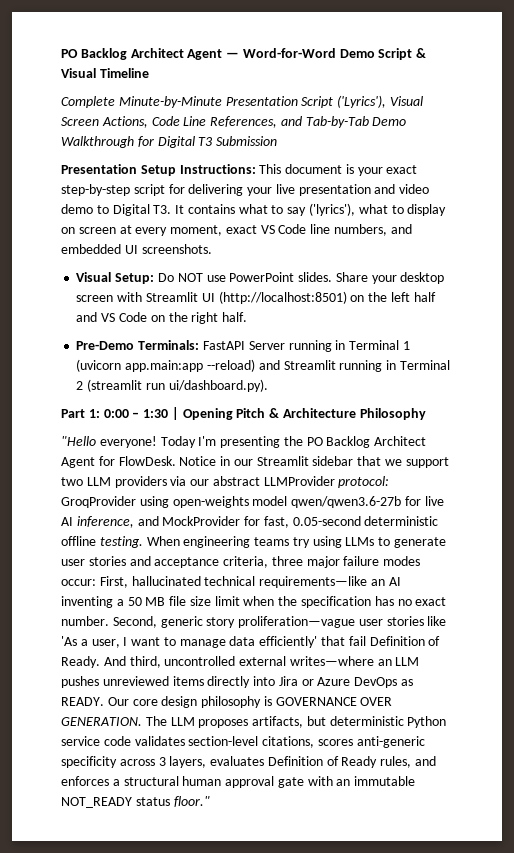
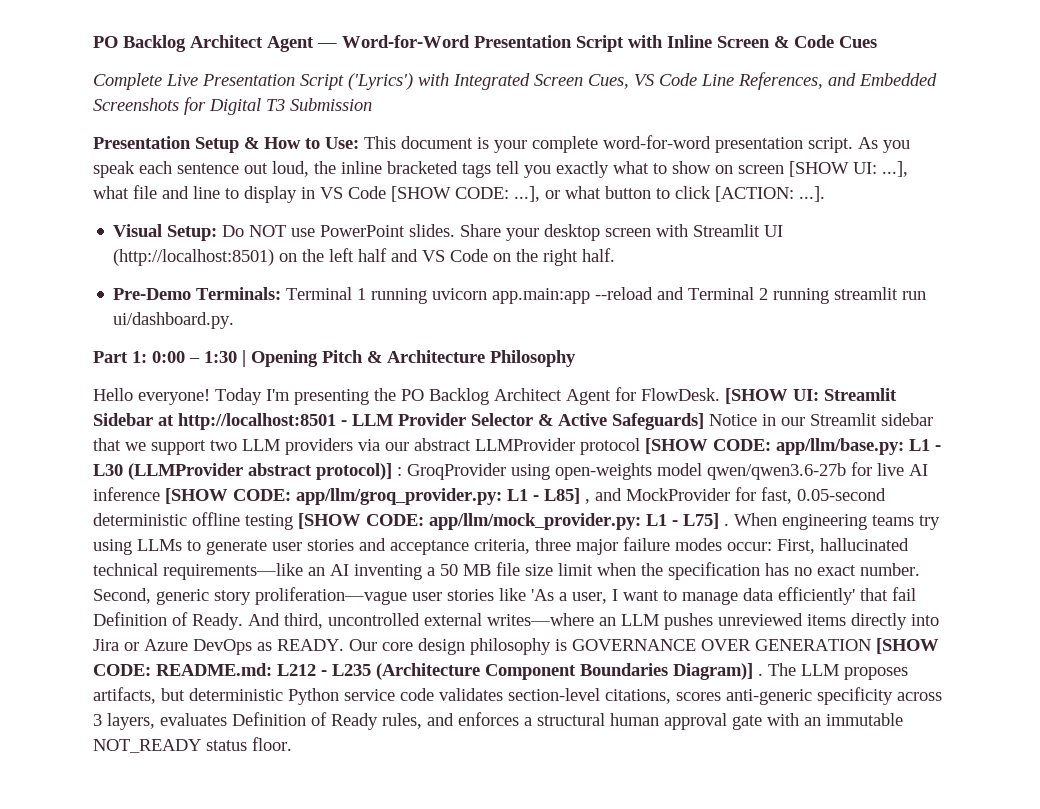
- PO Backlog Architect Agent — Word-for-Word Demo Script & Visual Timeline
+ PO Backlog Architect Agent — Word-for-Word Presentation Script with Inline Screen & Code Cues
- Complete Minute-by-Minute Presentation Script ('Lyrics'), Visual Screen Actions, Code Line References, and Tab-by-Tab Demo Walkthrough for Digital T3 Submission
+ Complete Live Presentation Script ('Lyrics') with Integrated Screen Cues, VS Code Line References, and Embedded Screenshots for Digital T3 Submission
- Presentation Setup Instructions: This document is your exact step-by-step script for delivering your live presentation and video demo to Digital T3. It contains what to say ('lyrics'), what to display on screen at every moment, exact VS Code line numbers, and embedded UI screenshots.
+ Presentation Setup & How to Use: This document is your complete word-for-word presentation script. As you speak each sentence out loud, the inline bracketed tags tell you exactly what to show on screen [SHOW UI: ...], what file and line to display in VS Code [SHOW CODE: ...], or what button to click [ACTION: ...].
- Pre-Demo Terminals: FastAPI Server running in Terminal 1 (uvicorn app.main:app --reload) and Streamlit running in Terminal 2 (streamlit run ui/dashboard.py).
+ Pre-Demo Terminals: Terminal 1 running uvicorn app.main:app --reload and Terminal 2 running streamlit run ui/dashboard.py.
- "Hello everyone!
+ Hello everyone!
- Notice in our Streamlit sidebar that we support two LLM providers via our abstract LLMProvider protocol: GroqProvider using open-weights model qwen/qwen3.6-27b for live AI inference, and MockProvider for fast, 0.05-second deterministic offline testing.
+ [SHOW UI: Streamlit Sidebar at http://localhost:8501 - LLM Provider Selector & Active Safeguards] Notice in our Streamlit sidebar that we support two LLM providers via our abstract LLMProvider protocol [SHOW CODE: app/llm/base.py: L1 - L30 (LLMProvider abstract protocol)] : GroqProvider using open-weights model qwen/qwen3.6-27b for live AI inference [SHOW CODE: app/llm/groq_provider.py: L1 - L85] , and MockProvider for fast, 0.05-second deterministic offline testing [SHOW CODE: app/llm/mock_provider.py: L1 - L75] .
- Our core design philosophy is GOVERNANCE OVER GENERATION.
+ Our core design philosophy is GOVERNANCE OVER GENERATION [SHOW CODE: README.md: L212 - L235 (Architecture Component Boundaries Diagram)] .
- The LLM proposes artifacts, but deterministic Python service code validates section-level citations, scores anti-generic specificity across 3 layers, evaluates Definition of Ready rules, and enforces a structural human approval gate with an immutable NOT_READY status floor."
+ The LLM proposes artifacts, but deterministic Python service code validates section-level citations, scores anti-generic specificity across 3 layers, evaluates Definition of Ready rules, and enforces a structural human approval gate with an immutable NOT_READY status floor.

